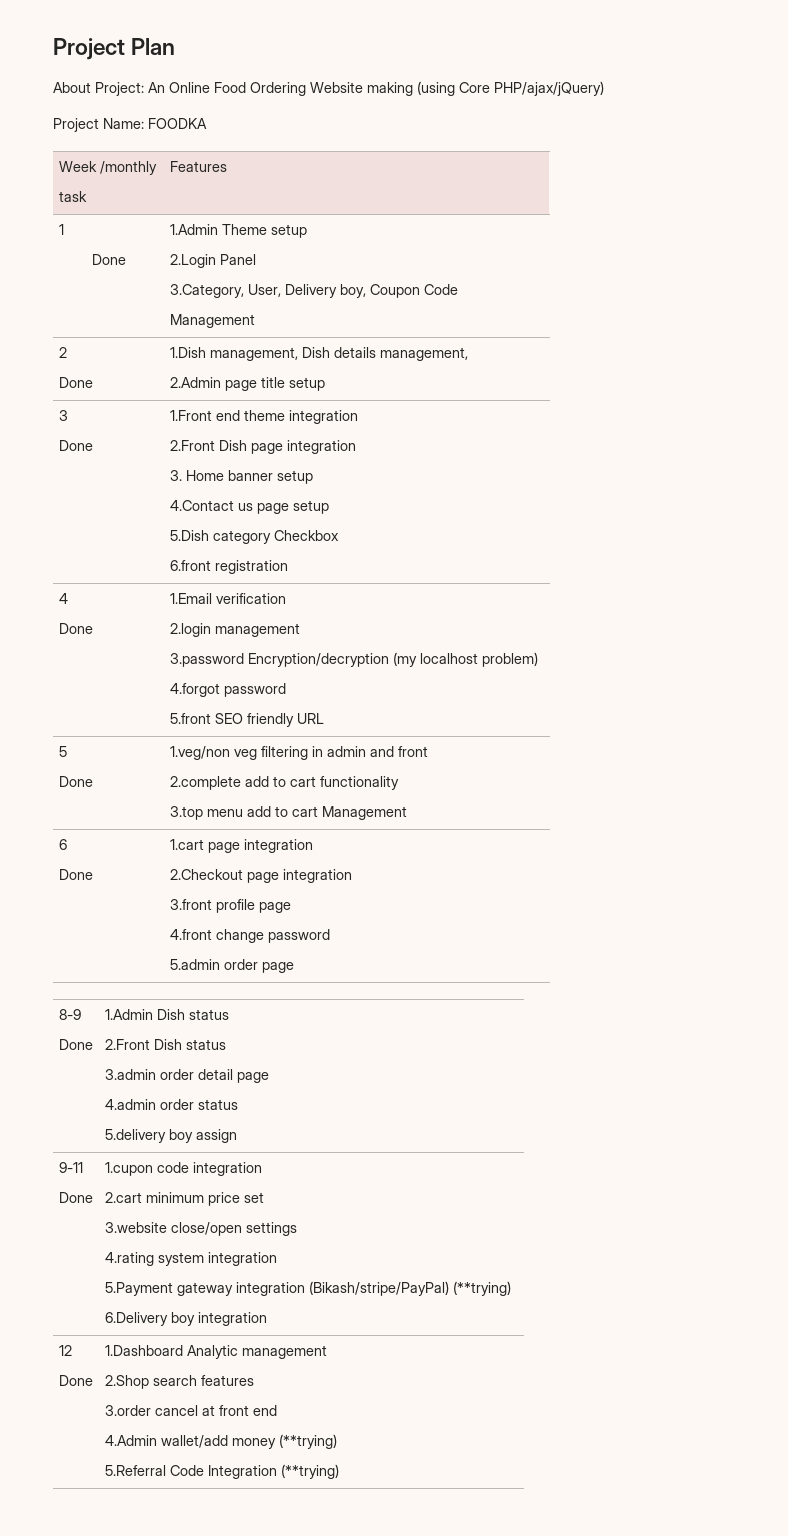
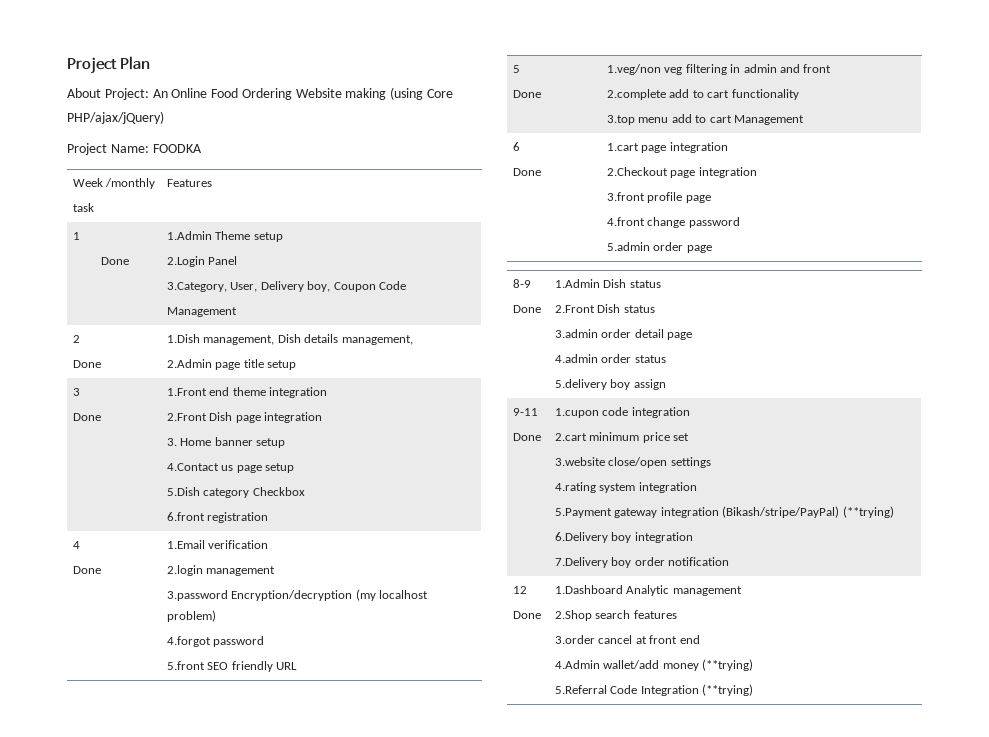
  9-11
  Done | 1.cupon code integration
  2.cart minimum price set
  3.website close/open settings
  4.rating system integration
  5.Payment gateway integration (Bikash/stripe/PayPal) (**trying)
  6.Delivery boy integration
+ 7.Delivery boy order notification

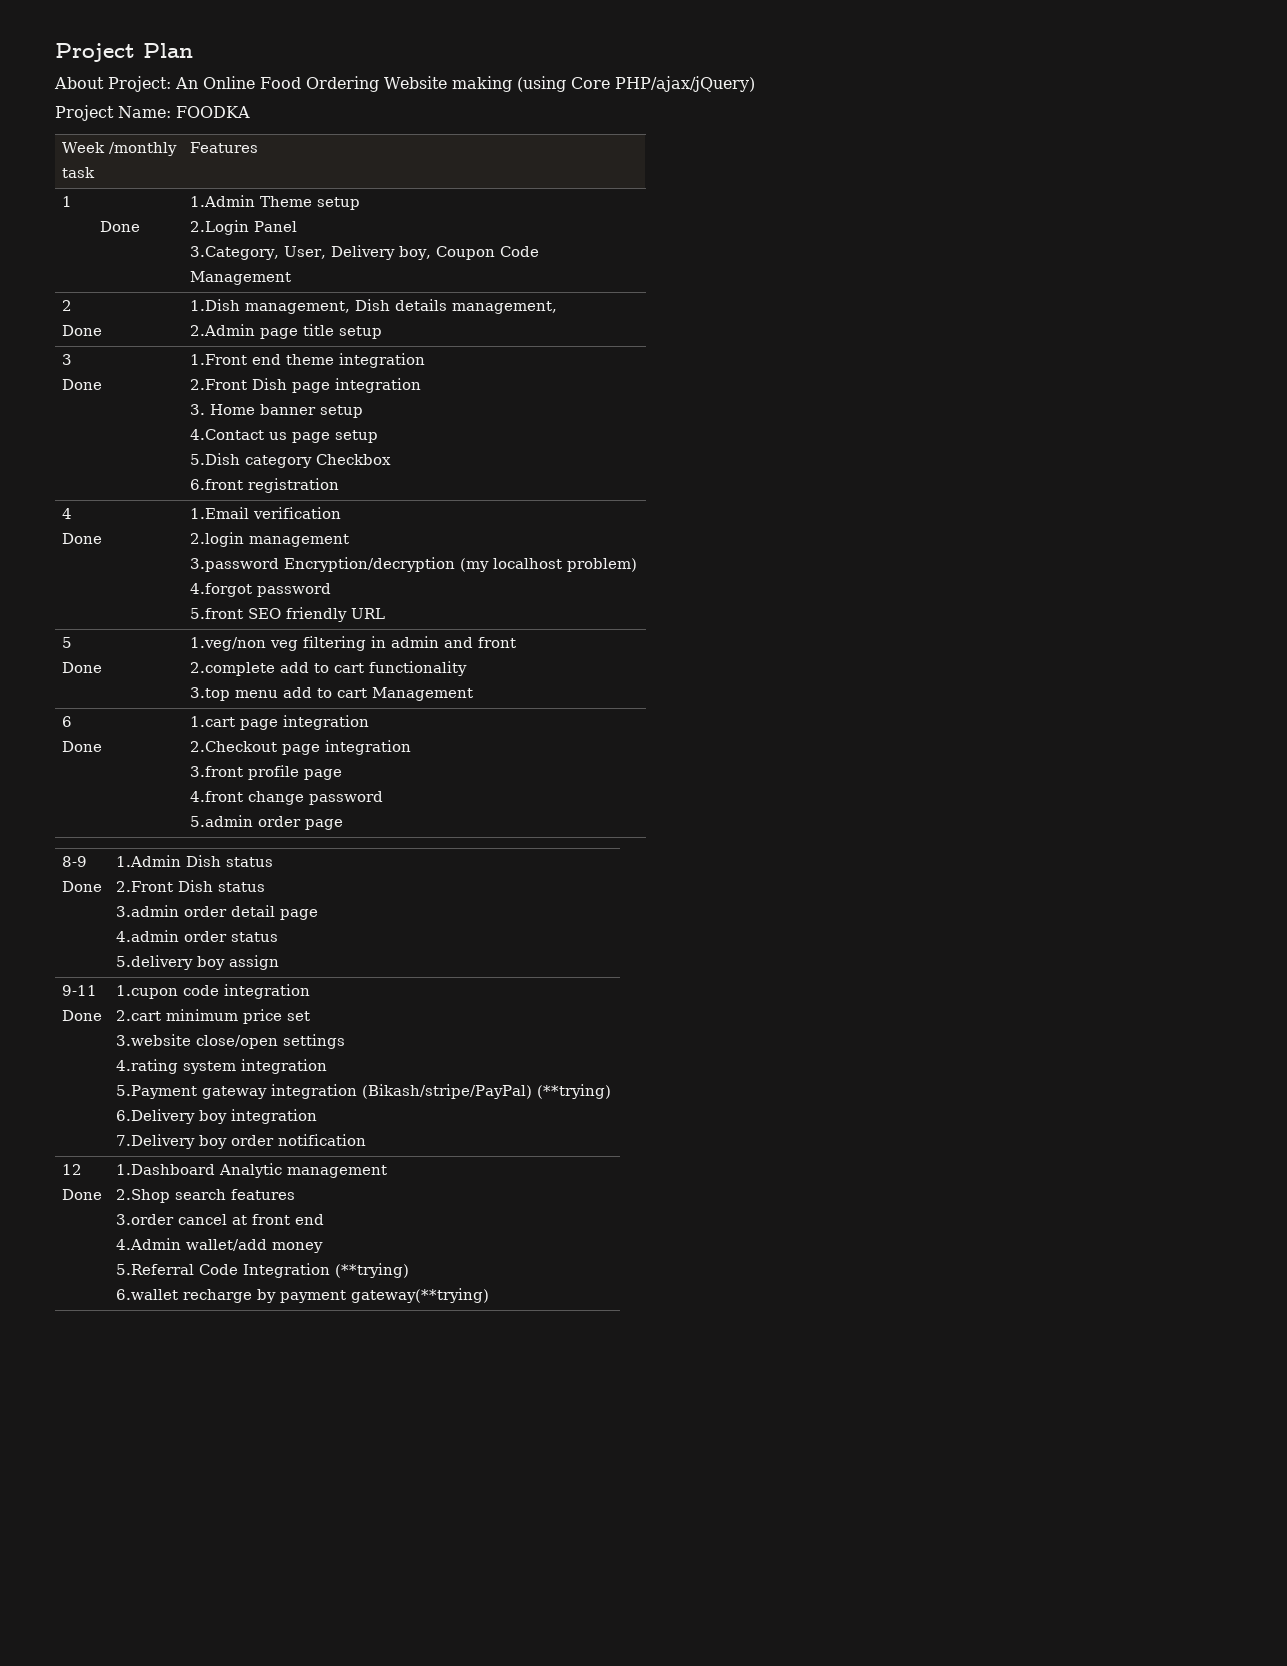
  12
  Done | 1.Dashboard Analytic management
  2.Shop search features
  3.order cancel at front end
- 4.Admin wallet/add money (**trying)
+ 4.Admin wallet/add money
  5.Referral Code Integration (**trying)
+ 6.wallet recharge by payment gateway(**trying)

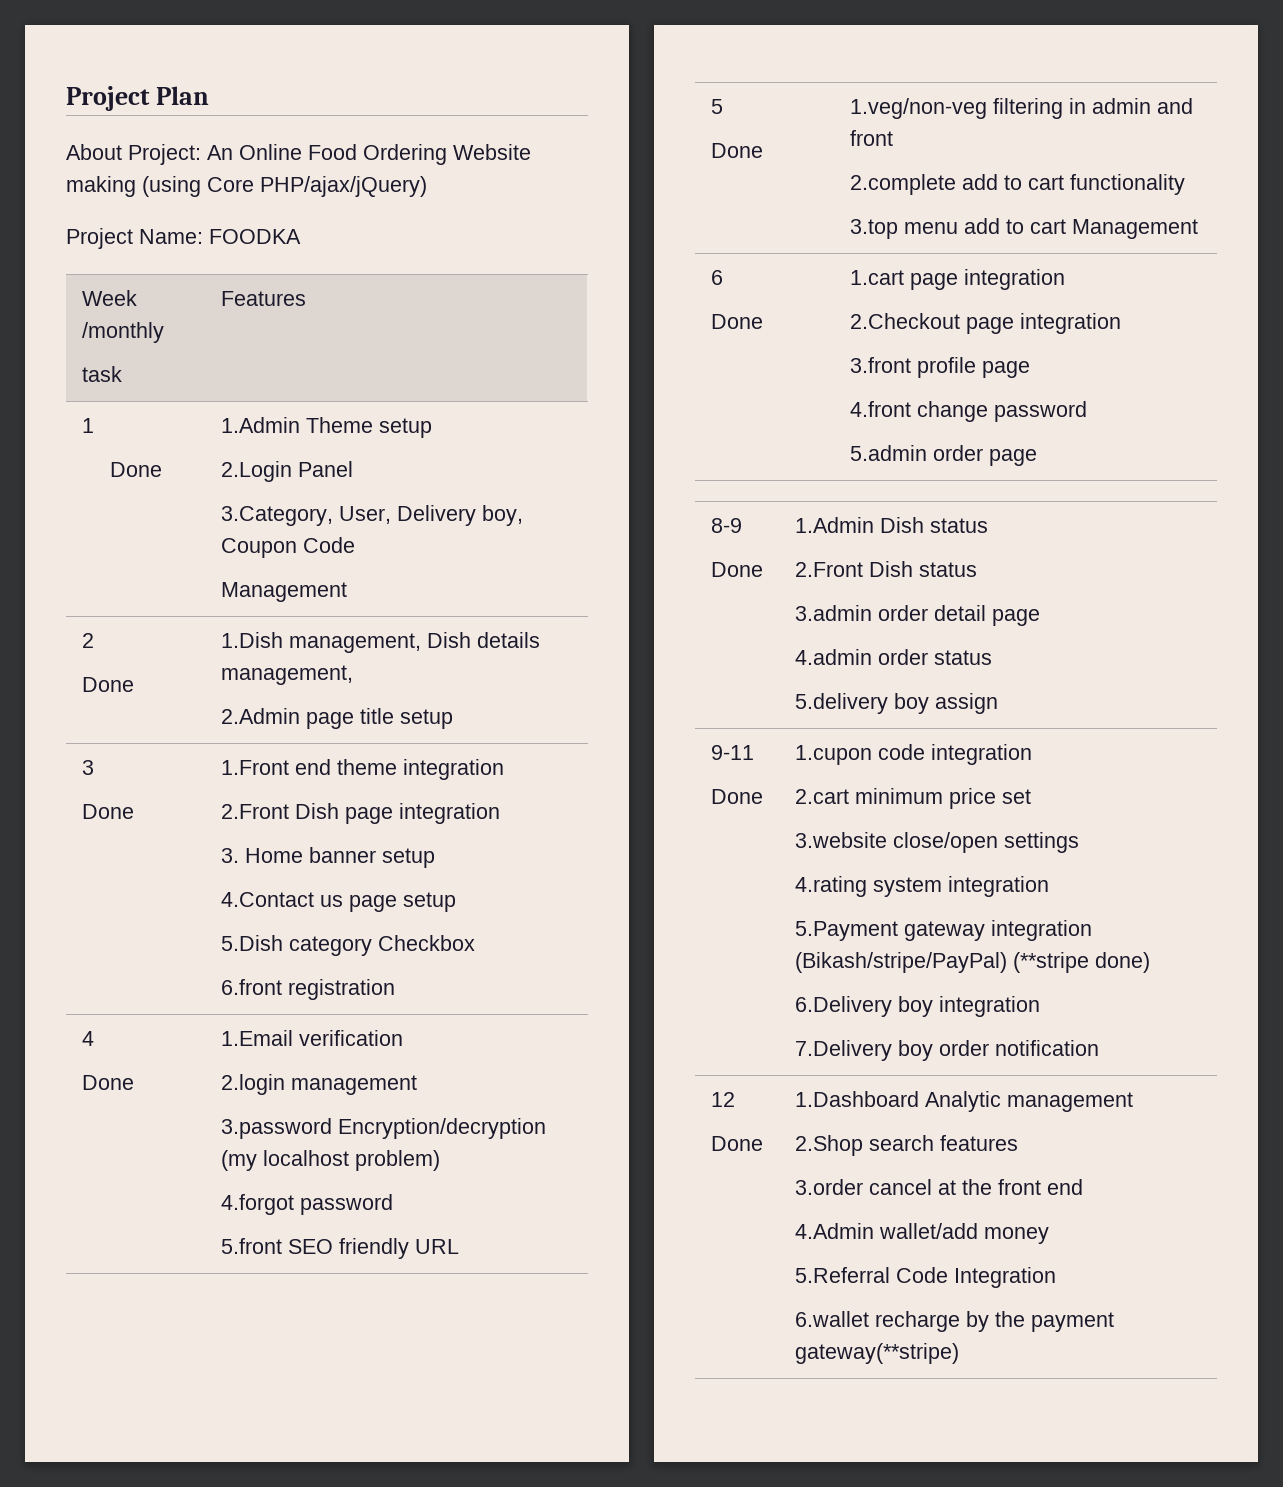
  5
- Done | 1.veg/non veg filtering in admin and front
+ Done | 1.veg/non-veg filtering in admin and front
  9-11
  Done | 1.cupon code integration
  2.cart minimum price set
  3.website close/open settings
  4.rating system integration
- 5.Payment gateway integration (Bikash/stripe/PayPal) (**trying)
+ 5.Payment gateway integration (Bikash/stripe/PayPal) (**stripe done)
  12
  Done | 1.Dashboard Analytic management
  2.Shop search features
- 3.order cancel at front end
+ 3.order cancel at the front end
  4.Admin wallet/add money
- 5.Referral Code Integration (**trying)
- 6.wallet recharge by payment gateway(**trying)
+ 5.Referral Code Integration
+ 6.wallet recharge by the payment gateway(**stripe)

